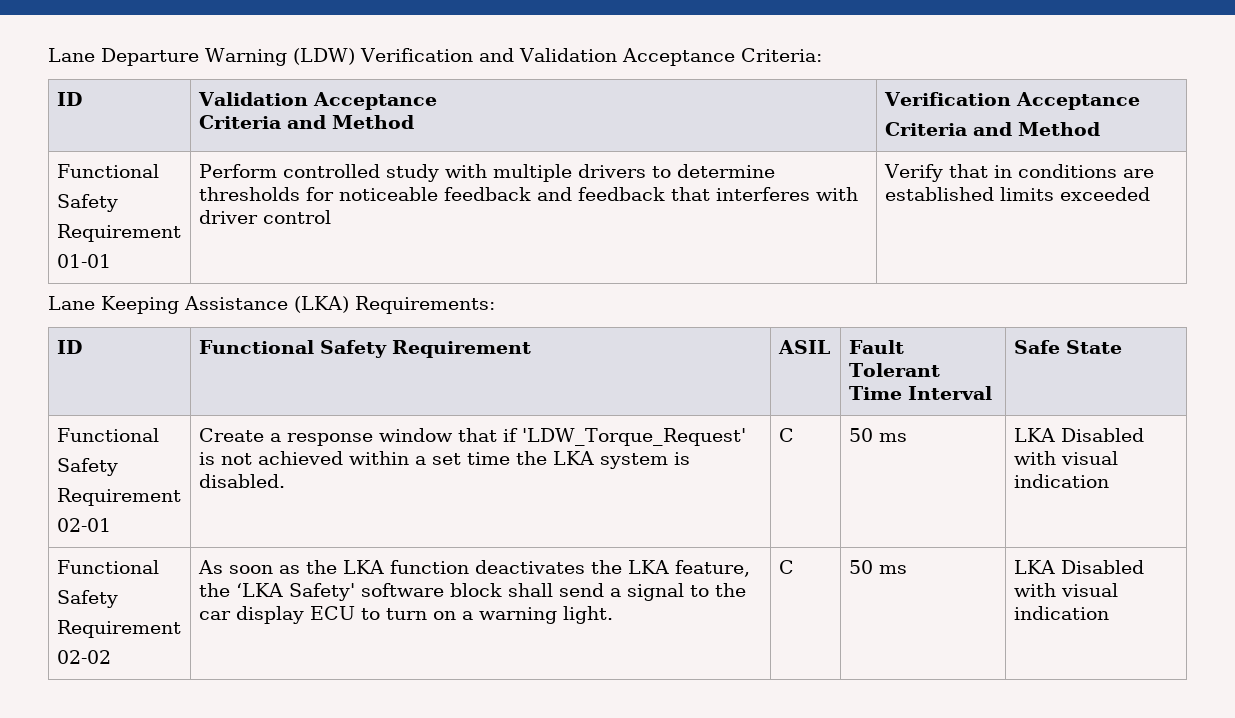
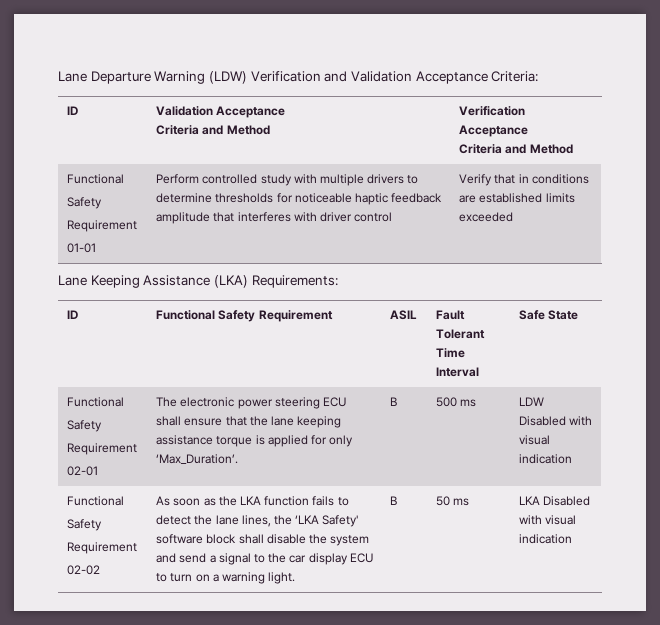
  ID | Validation Acceptance
  Criteria and Method | Verification Acceptance
  Criteria and Method
  Functional
  Safety
  Requirement
- 01-01 | Perform controlled study with multiple drivers to determine thresholds for noticeable feedback and feedback that interferes with driver control | Verify that in conditions are established limits exceeded
+ 01-01 | Perform controlled study with multiple drivers to determine thresholds for noticeable haptic feedback amplitude that interferes with driver control | Verify that in conditions are established limits exceeded
  ID | Functional Safety Requirement | ASIL | Fault Tolerant Time Interval | Safe State
  Functional
  Safety
  Requirement
- 02-01 | Create a response window that if 'LDW_Torque_Request' is not achieved within a set time the LKA system is disabled. | C | 50 ms | LKA Disabled with visual indication
+ 02-01 | The electronic power steering ECU shall ensure that the lane keeping assistance torque is applied for only ‘Max_Duration’. | B | 500 ms | LDW Disabled with visual indication
- As soon as the LKA function deactivates the LKA feature, the ‘LKA Safety' software block shall send a signal to the car display ECU to turn on a warning light. | C
+ As soon as the LKA function fails to detect the lane lines, the ‘LKA Safety' software block shall disable the system and send a signal to the car display ECU to turn on a warning light. | B

